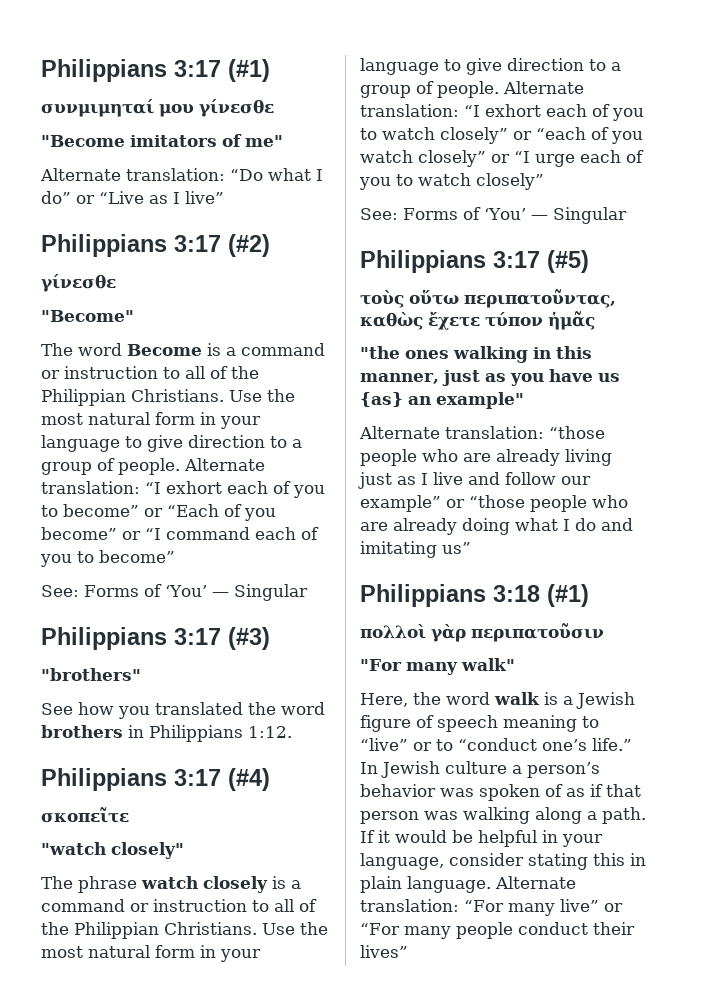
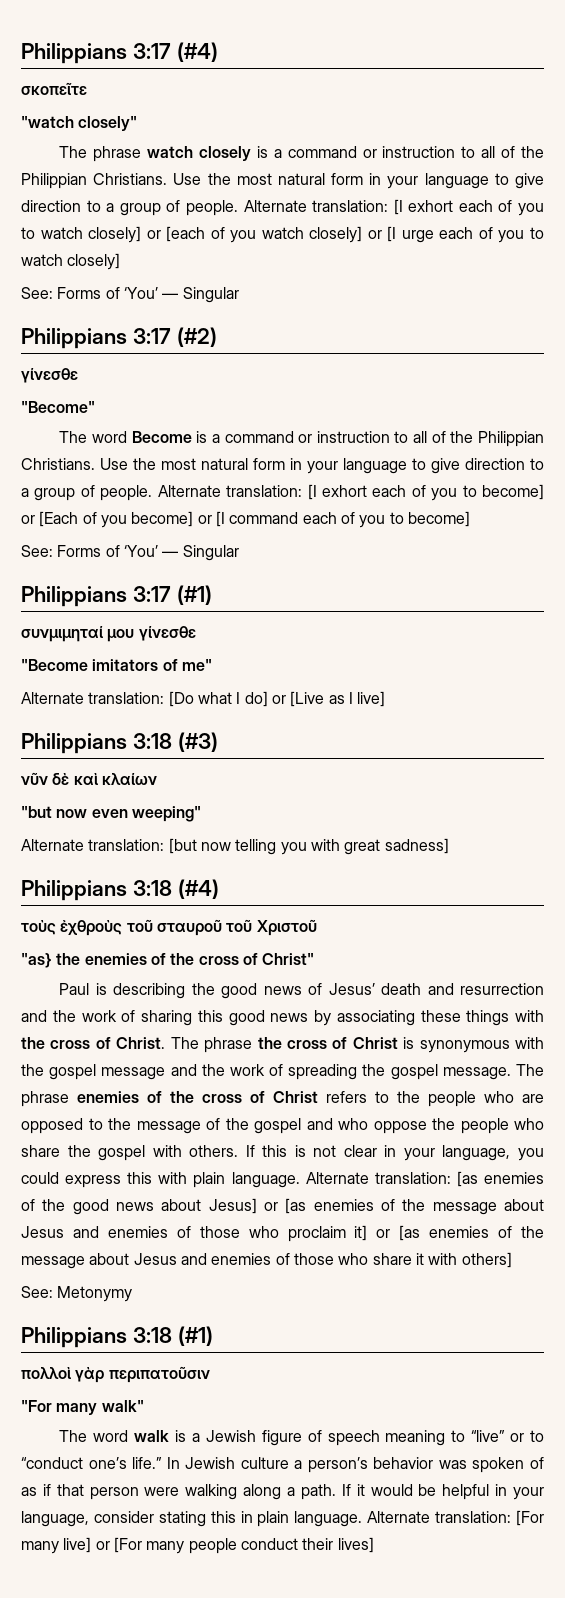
- Philippians 3:17 (#1)
- συνμιμηταί μου γίνεσθε
- "Become imitators of me"
- Alternate translation: “Do what I do” or “Live as I live”
- Philippians 3:17 (#2)
- γίνεσθε
- "Become"
- The word Become is a command or instruction to all of the Philippian Christians. Use the most natural form in your language to give direction to a group of people. Alternate translation: “I exhort each of you to become” or “Each of you become” or “I command each of you to become”
- See: Forms of ‘You’ — Singular
- Philippians 3:17 (#3)
- "brothers"
- See how you translated the word brothers in Philippians 1:12.
- Alternate translation: “I exhort each of you to watch closely” or “each of you watch closely” or “I urge each of you to watch closely”
+ Alternate translation: [I exhort each of you to watch closely] or [each of you watch closely] or [I urge each of you to watch closely]
  See: Forms of ‘You’ — Singular
- Philippians 3:17 (#5)
- τοὺς οὕτω περιπατοῦντας, καθὼς ἔχετε τύπον ἡμᾶς
- "the ones walking in this manner, just as you have us {as} an example"
- Alternate translation: “those people who are already living just as I live and follow our example” or “those people who are already doing what I do and imitating us”
+ Philippians 3:17 (#2)
+ γίνεσθε
+ "Become"
+ The word Become is a command or instruction to all of the Philippian Christians. Use the most natural form in your language to give direction to a group of people. Alternate translation: [I exhort each of you to become] or [Each of you become] or [I command each of you to become]
+ See: Forms of ‘You’ — Singular
+ Philippians 3:17 (#1)
+ συνμιμηταί μου γίνεσθε
+ "Become imitators of me"
+ Alternate translation: [Do what I do] or [Live as I live]
+ Philippians 3:18 (#3)
+ νῦν δὲ καὶ κλαίων
+ "but now even weeping"
+ Alternate translation: [but now telling you with great sadness]
+ Philippians 3:18 (#4)
+ τοὺς ἐχθροὺς τοῦ σταυροῦ τοῦ Χριστοῦ
+ "as} the enemies of the cross of Christ"
+ Paul is describing the good news of Jesus’ death and resurrection and the work of sharing this good news by associating these things with the cross of Christ. The phrase the cross of Christ is synonymous with the gospel message and the work of spreading the gospel message. The phrase enemies of the cross of Christ refers to the people who are opposed to the message of the gospel and who oppose the people who share the gospel with others. If this is not clear in your language, you could express this with plain language. Alternate translation: [as enemies of the good news about Jesus] or [as enemies of the message about Jesus and enemies of those who proclaim it] or [as enemies of the message about Jesus and enemies of those who share it with others]
+ See: Metonymy
- Here, the word walk is a Jewish figure of speech meaning to “live” or to “conduct one’s life.”
+ The word walk is a Jewish figure of speech meaning to “live” or to “conduct one’s life.”
- In Jewish culture a person’s behavior was spoken of as if that person was walking along a path.
+ In Jewish culture a person’s behavior was spoken of as if that person were walking along a path.
- Alternate translation: “For many live” or “For many people conduct their lives”
+ Alternate translation: [For many live] or [For many people conduct their lives]

